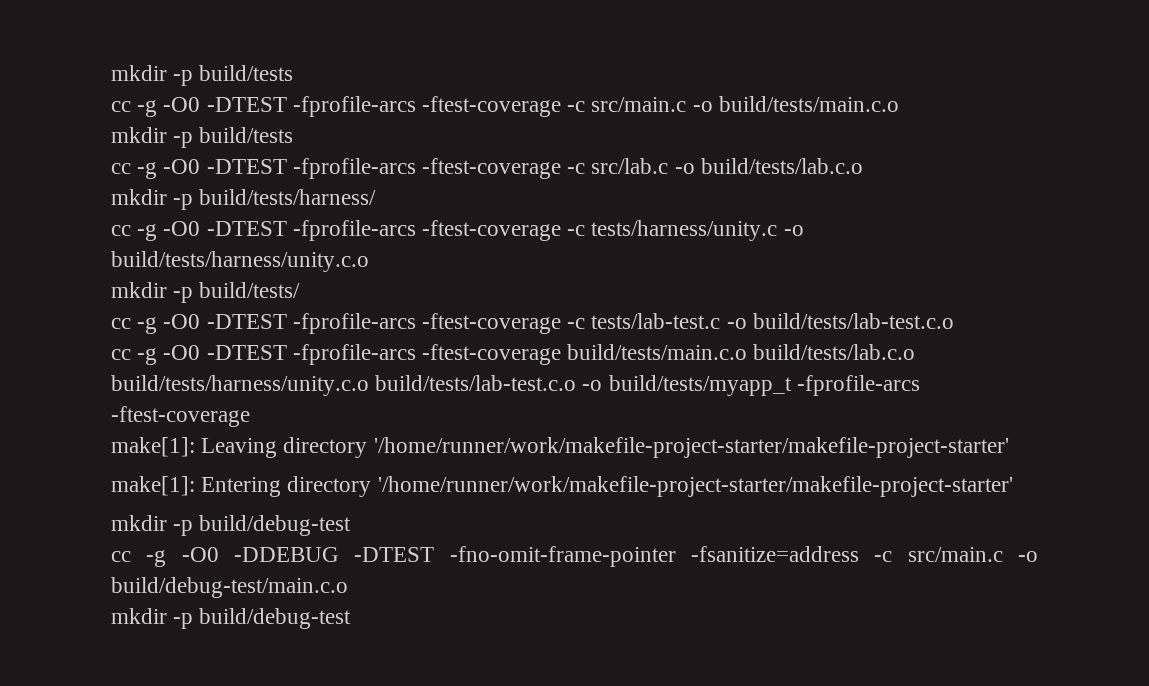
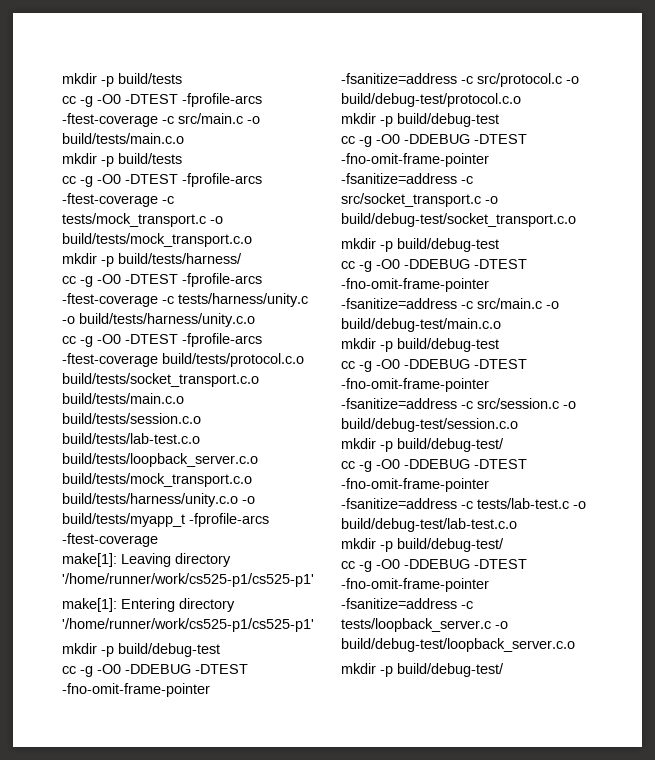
- cc -g -O0 -DTEST -fprofile-arcs -ftest-coverage -c src/lab.c -o build/tests/lab.c.o
+ cc -g -O0 -DTEST -fprofile-arcs -ftest-coverage -c tests/mock_transport.c -o build/tests/mock_transport.c.o
- mkdir -p build/tests/
- cc -g -O0 -DTEST -fprofile-arcs -ftest-coverage -c tests/lab-test.c -o build/tests/lab-test.c.o
- cc -g -O0 -DTEST -fprofile-arcs -ftest-coverage build/tests/main.c.o build/tests/lab.c.o build/tests/harness/unity.c.o build/tests/lab-test.c.o -o build/tests/myapp_t -fprofile-arcs -ftest-coverage
+ cc -g -O0 -DTEST -fprofile-arcs -ftest-coverage build/tests/protocol.c.o build/tests/socket_transport.c.o build/tests/main.c.o build/tests/session.c.o build/tests/lab-test.c.o build/tests/loopback_server.c.o build/tests/mock_transport.c.o build/tests/harness/unity.c.o -o build/tests/myapp_t -fprofile-arcs -ftest-coverage
- make[1]: Leaving directory '/home/runner/work/makefile-project-starter/makefile-project-starter'
+ make[1]: Leaving directory '/home/runner/work/cs525-p1/cs525-p1'
- make[1]: Entering directory '/home/runner/work/makefile-project-starter/makefile-project-starter'
+ make[1]: Entering directory '/home/runner/work/cs525-p1/cs525-p1'
+ mkdir -p build/debug-test
+ cc -g -O0 -DDEBUG -DTEST -fno-omit-frame-pointer -fsanitize=address -c src/protocol.c -o build/debug-test/protocol.c.o
+ mkdir -p build/debug-test
+ cc -g -O0 -DDEBUG -DTEST -fno-omit-frame-pointer -fsanitize=address -c src/socket_transport.c -o build/debug-test/socket_transport.c.o
+ cc -g -O0 -DDEBUG -DTEST -fno-omit-frame-pointer -fsanitize=address -c src/session.c -o build/debug-test/session.c.o
+ mkdir -p build/debug-test/
+ cc -g -O0 -DDEBUG -DTEST -fno-omit-frame-pointer -fsanitize=address -c tests/lab-test.c -o build/debug-test/lab-test.c.o
+ mkdir -p build/debug-test/
+ cc -g -O0 -DDEBUG -DTEST -fno-omit-frame-pointer -fsanitize=address -c tests/loopback_server.c -o build/debug-test/loopback_server.c.o
+ mkdir -p build/debug-test/

